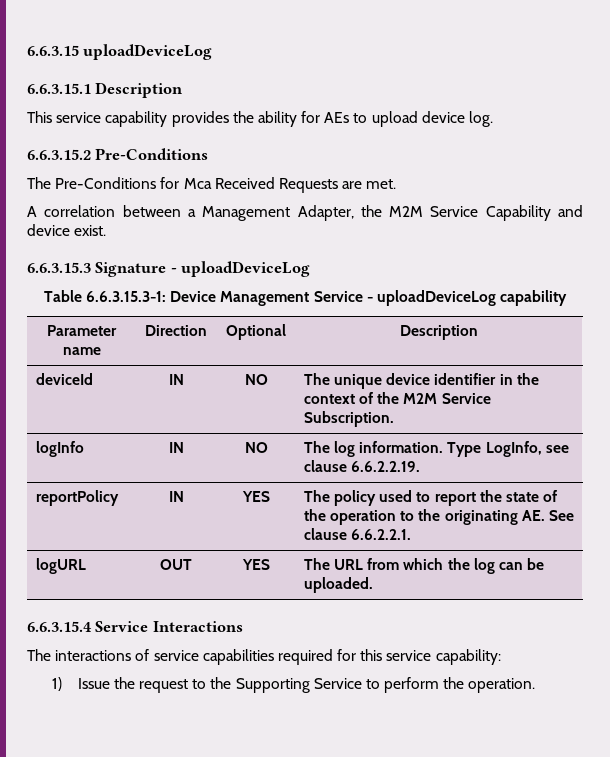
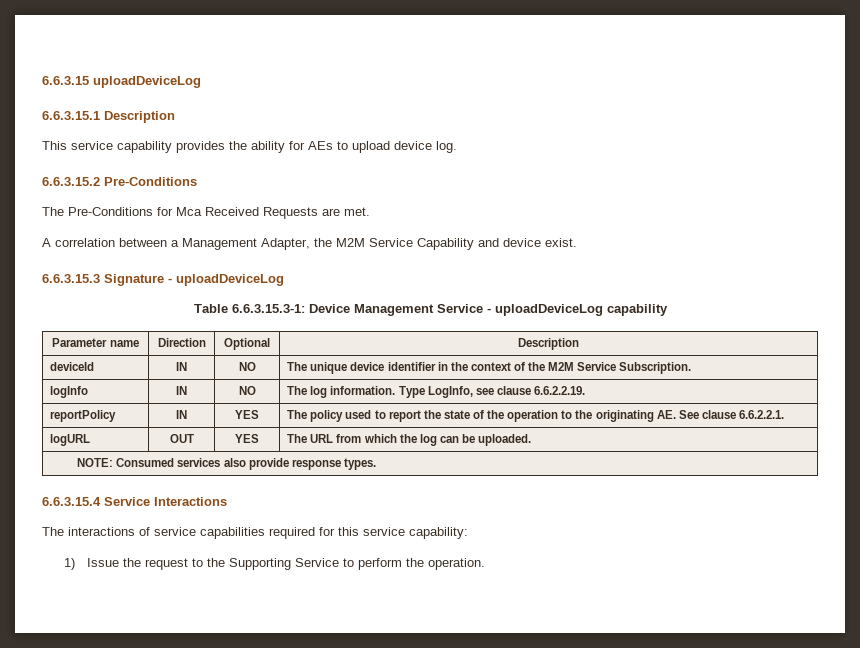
+ NOTE: Consumed services also provide response types.

